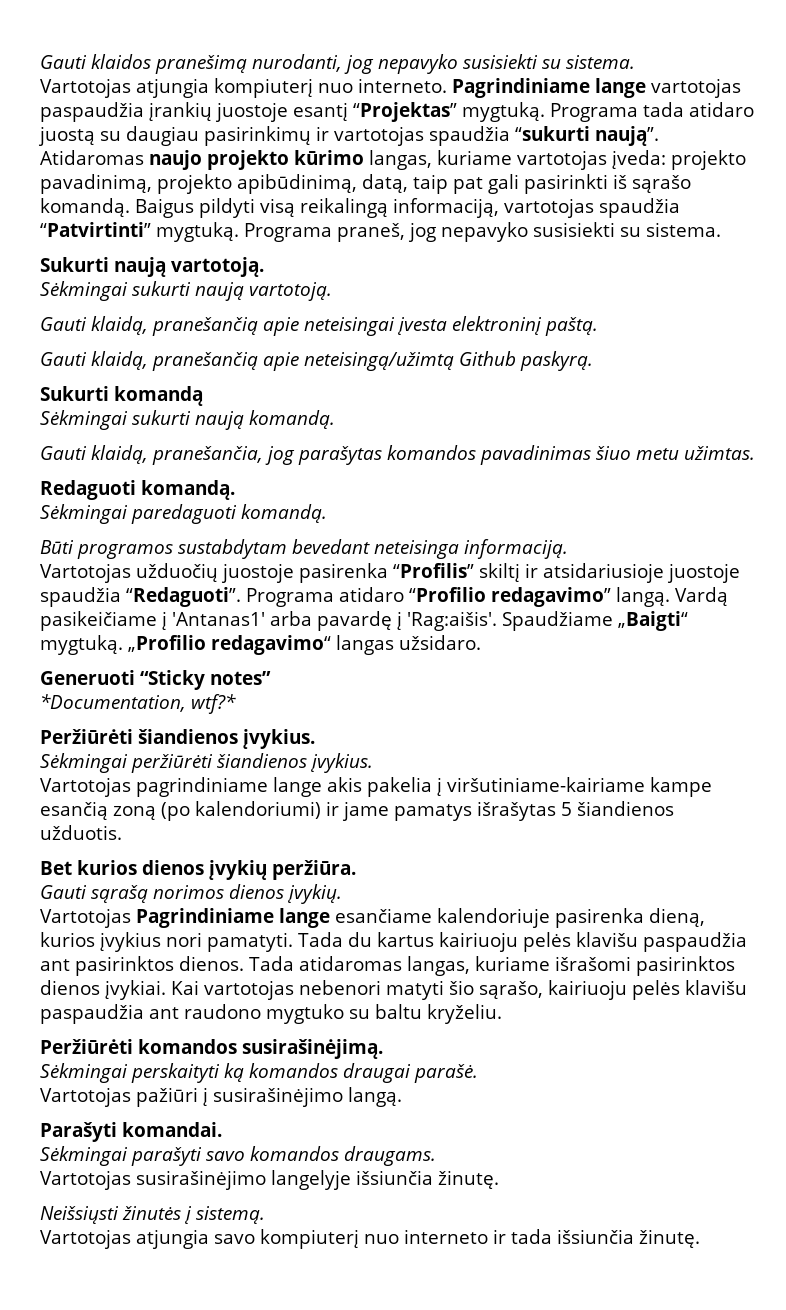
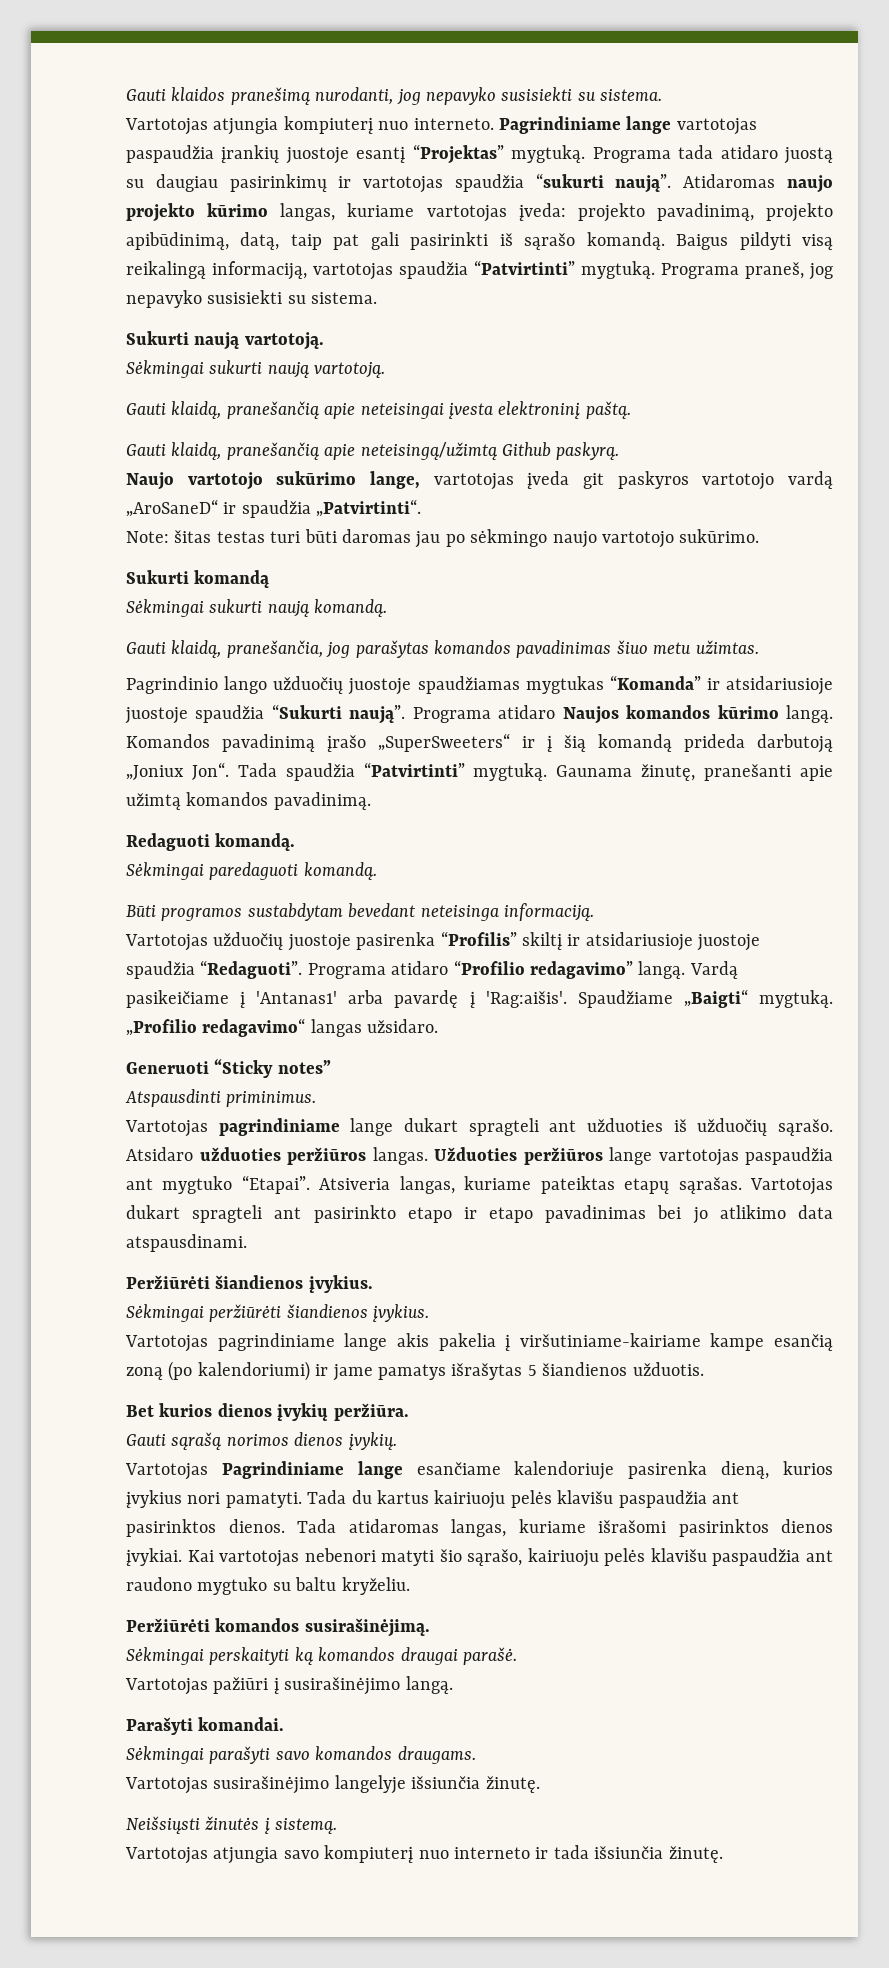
+ Naujo vartotojo sukūrimo lange, vartotojas įveda git paskyros vartotojo vardą „AroSaneD“ ir spaudžia „Patvirtinti“.
+ Note: šitas testas turi būti daromas jau po sėkmingo naujo vartotojo sukūrimo.
+ Pagrindinio lango užduočių juostoje spaudžiamas mygtukas “Komanda” ir atsidariusioje juostoje spaudžia “Sukurti naują”. Programa atidaro Naujos komandos kūrimo langą. Komandos pavadinimą įrašo „SuperSweeters“ ir į šią komandą prideda darbutoją „Joniux Jon“. Tada spaudžia “Patvirtinti” mygtuką. Gaunama žinutę, pranešanti apie užimtą komandos pavadinimą.
- *Documentation, wtf?*
+ Atspausdinti priminimus.
+ Vartotojas pagrindiniame lange dukart spragteli ant užduoties iš užduočių sąrašo. Atsidaro užduoties peržiūros langas. Užduoties peržiūros lange vartotojas paspaudžia ant mygtuko “Etapai”. Atsiveria langas, kuriame pateiktas etapų sąrašas. Vartotojas dukart spragteli ant pasirinkto etapo ir etapo pavadinimas bei jo atlikimo data atspausdinami.

